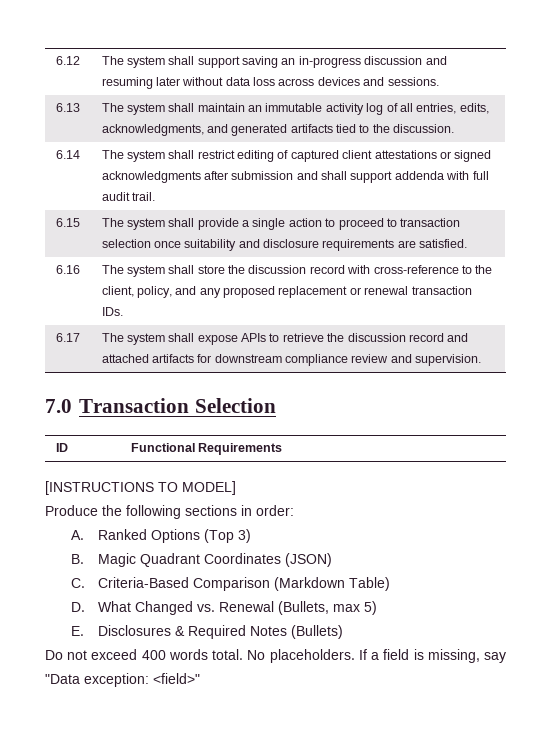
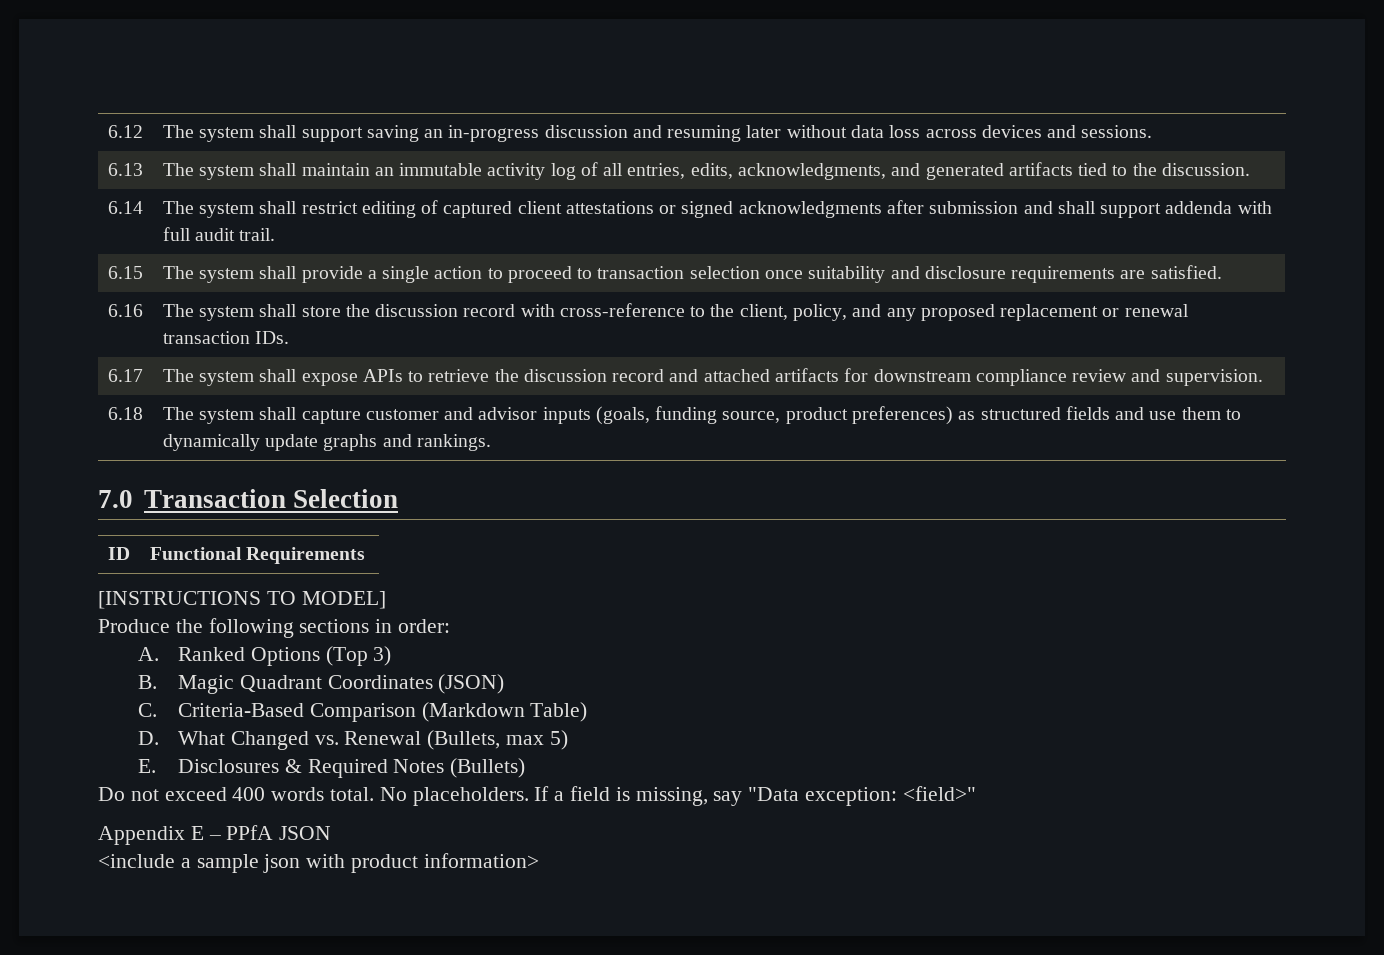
+ 6.18 | The system shall capture customer and advisor inputs (goals, funding source, product preferences) as structured fields and use them to dynamically update graphs and rankings.
+ Appendix E – PPfA JSON
+ <include a sample json with product information>

